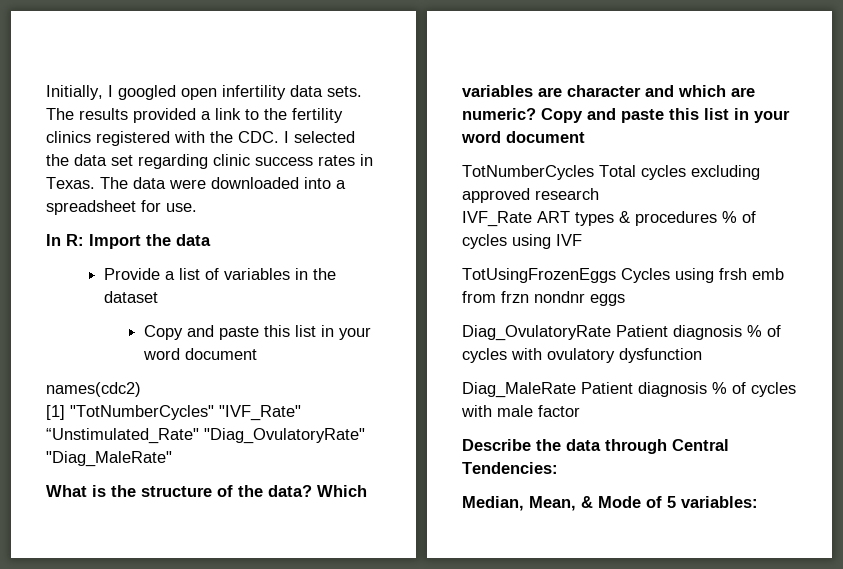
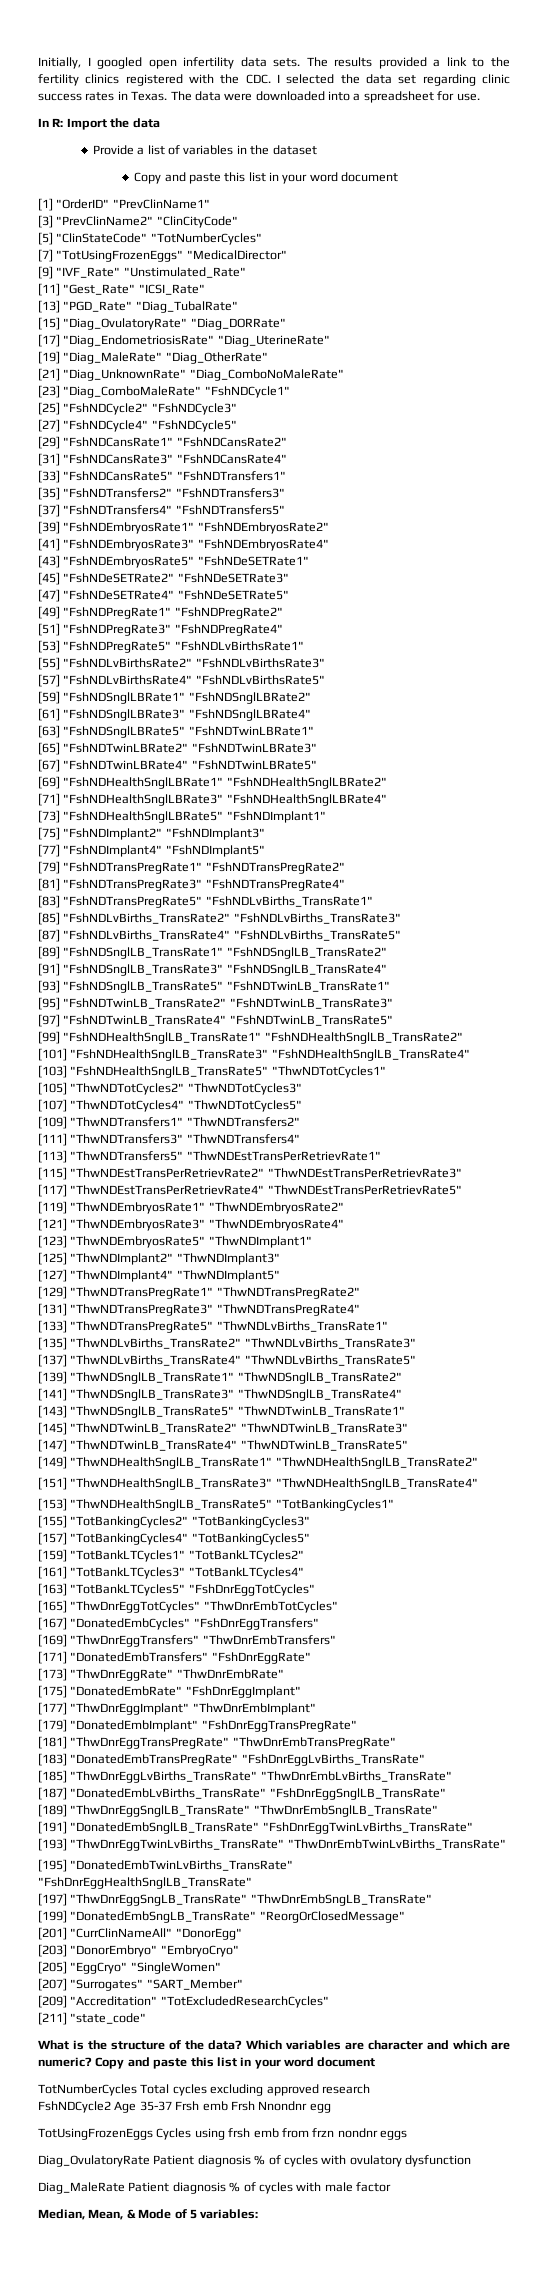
- names(cdc2)
- [1] "TotNumberCycles" "IVF_Rate" “Unstimulated_Rate" "Diag_OvulatoryRate" "Diag_MaleRate"
+ [1] "OrderID" "PrevClinName1"
+ [3] "PrevClinName2" "ClinCityCode"
+ [5] "ClinStateCode" "TotNumberCycles"
+ [7] "TotUsingFrozenEggs" "MedicalDirector"
+ [9] "IVF_Rate" "Unstimulated_Rate"
+ [11] "Gest_Rate" "ICSI_Rate"
+ [13] "PGD_Rate" "Diag_TubalRate"
+ [15] "Diag_OvulatoryRate" "Diag_DORRate"
+ [17] "Diag_EndometriosisRate" "Diag_UterineRate"
+ [19] "Diag_MaleRate" "Diag_OtherRate"
+ [21] "Diag_UnknownRate" "Diag_ComboNoMaleRate"
+ [23] "Diag_ComboMaleRate" "FshNDCycle1"
+ [25] "FshNDCycle2" "FshNDCycle3"
+ [27] "FshNDCycle4" "FshNDCycle5"
+ [29] "FshNDCansRate1" "FshNDCansRate2"
+ [31] "FshNDCansRate3" "FshNDCansRate4"
+ [33] "FshNDCansRate5" "FshNDTransfers1"
+ [35] "FshNDTransfers2" "FshNDTransfers3"
+ [37] "FshNDTransfers4" "FshNDTransfers5"
+ [39] "FshNDEmbryosRate1" "FshNDEmbryosRate2"
+ [41] "FshNDEmbryosRate3" "FshNDEmbryosRate4"
+ [43] "FshNDEmbryosRate5" "FshNDeSETRate1"
+ [45] "FshNDeSETRate2" "FshNDeSETRate3"
+ [47] "FshNDeSETRate4" "FshNDeSETRate5"
+ [49] "FshNDPregRate1" "FshNDPregRate2"
+ [51] "FshNDPregRate3" "FshNDPregRate4"
+ [53] "FshNDPregRate5" "FshNDLvBirthsRate1"
+ [55] "FshNDLvBirthsRate2" "FshNDLvBirthsRate3"
+ [57] "FshNDLvBirthsRate4" "FshNDLvBirthsRate5"
+ [59] "FshNDSnglLBRate1" "FshNDSnglLBRate2"
+ [61] "FshNDSnglLBRate3" "FshNDSnglLBRate4"
+ [63] "FshNDSnglLBRate5" "FshNDTwinLBRate1"
+ [65] "FshNDTwinLBRate2" "FshNDTwinLBRate3"
+ [67] "FshNDTwinLBRate4" "FshNDTwinLBRate5"
+ [69] "FshNDHealthSnglLBRate1" "FshNDHealthSnglLBRate2"
+ [71] "FshNDHealthSnglLBRate3" "FshNDHealthSnglLBRate4"
+ [73] "FshNDHealthSnglLBRate5" "FshNDImplant1"
+ [75] "FshNDImplant2" "FshNDImplant3"
+ [77] "FshNDImplant4" "FshNDImplant5"
+ [79] "FshNDTransPregRate1" "FshNDTransPregRate2"
+ [81] "FshNDTransPregRate3" "FshNDTransPregRate4"
+ [83] "FshNDTransPregRate5" "FshNDLvBirths_TransRate1"
+ [85] "FshNDLvBirths_TransRate2" "FshNDLvBirths_TransRate3"
+ [87] "FshNDLvBirths_TransRate4" "FshNDLvBirths_TransRate5"
+ [89] "FshNDSnglLB_TransRate1" "FshNDSnglLB_TransRate2"
+ [91] "FshNDSnglLB_TransRate3" "FshNDSnglLB_TransRate4"
+ [93] "FshNDSnglLB_TransRate5" "FshNDTwinLB_TransRate1"
+ [95] "FshNDTwinLB_TransRate2" "FshNDTwinLB_TransRate3"
+ [97] "FshNDTwinLB_TransRate4" "FshNDTwinLB_TransRate5"
+ [99] "FshNDHealthSnglLB_TransRate1" "FshNDHealthSnglLB_TransRate2"
+ [101] "FshNDHealthSnglLB_TransRate3" "FshNDHealthSnglLB_TransRate4"
+ [103] "FshNDHealthSnglLB_TransRate5" "ThwNDTotCycles1"
+ [105] "ThwNDTotCycles2" "ThwNDTotCycles3"
+ [107] "ThwNDTotCycles4" "ThwNDTotCycles5"
+ [109] "ThwNDTransfers1" "ThwNDTransfers2"
+ [111] "ThwNDTransfers3" "ThwNDTransfers4"
+ [113] "ThwNDTransfers5" "ThwNDEstTransPerRetrievRate1"
+ [115] "ThwNDEstTransPerRetrievRate2" "ThwNDEstTransPerRetrievRate3"
+ [117] "ThwNDEstTransPerRetrievRate4" "ThwNDEstTransPerRetrievRate5"
+ [119] "ThwNDEmbryosRate1" "ThwNDEmbryosRate2"
+ [121] "ThwNDEmbryosRate3" "ThwNDEmbryosRate4"
+ [123] "ThwNDEmbryosRate5" "ThwNDImplant1"
+ [125] "ThwNDImplant2" "ThwNDImplant3"
+ [127] "ThwNDImplant4" "ThwNDImplant5"
+ [129] "ThwNDTransPregRate1" "ThwNDTransPregRate2"
+ [131] "ThwNDTransPregRate3" "ThwNDTransPregRate4"
+ [133] "ThwNDTransPregRate5" "ThwNDLvBirths_TransRate1"
+ [135] "ThwNDLvBirths_TransRate2" "ThwNDLvBirths_TransRate3"
+ [137] "ThwNDLvBirths_TransRate4" "ThwNDLvBirths_TransRate5"
+ [139] "ThwNDSnglLB_TransRate1" "ThwNDSnglLB_TransRate2"
+ [141] "ThwNDSnglLB_TransRate3" "ThwNDSnglLB_TransRate4"
+ [143] "ThwNDSnglLB_TransRate5" "ThwNDTwinLB_TransRate1"
+ [145] "ThwNDTwinLB_TransRate2" "ThwNDTwinLB_TransRate3"
+ [147] "ThwNDTwinLB_TransRate4" "ThwNDTwinLB_TransRate5"
+ [149] "ThwNDHealthSnglLB_TransRate1" "ThwNDHealthSnglLB_TransRate2"
+ [151] "ThwNDHealthSnglLB_TransRate3" "ThwNDHealthSnglLB_TransRate4"
+ [153] "ThwNDHealthSnglLB_TransRate5" "TotBankingCycles1"
+ [155] "TotBankingCycles2" "TotBankingCycles3"
+ [157] "TotBankingCycles4" "TotBankingCycles5"
+ [159] "TotBankLTCycles1" "TotBankLTCycles2"
+ [161] "TotBankLTCycles3" "TotBankLTCycles4"
+ [163] "TotBankLTCycles5" "FshDnrEggTotCycles"
+ [165] "ThwDnrEggTotCycles" "ThwDnrEmbTotCycles"
+ [167] "DonatedEmbCycles" "FshDnrEggTransfers"
+ [169] "ThwDnrEggTransfers" "ThwDnrEmbTransfers"
+ [171] "DonatedEmbTransfers" "FshDnrEggRate"
+ [173] "ThwDnrEggRate" "ThwDnrEmbRate"
+ [175] "DonatedEmbRate" "FshDnrEggImplant"
+ [177] "ThwDnrEggImplant" "ThwDnrEmbImplant"
+ [179] "DonatedEmbImplant" "FshDnrEggTransPregRate"
+ [181] "ThwDnrEggTransPregRate" "ThwDnrEmbTransPregRate"
+ [183] "DonatedEmbTransPregRate" "FshDnrEggLvBirths_TransRate"
+ [185] "ThwDnrEggLvBirths_TransRate" "ThwDnrEmbLvBirths_TransRate"
+ [187] "DonatedEmbLvBirths_TransRate" "FshDnrEggSnglLB_TransRate"
+ [189] "ThwDnrEggSnglLB_TransRate" "ThwDnrEmbSnglLB_TransRate"
+ [191] "DonatedEmbSnglLB_TransRate" "FshDnrEggTwinLvBirths_TransRate"
+ [193] "ThwDnrEggTwinLvBirths_TransRate" "ThwDnrEmbTwinLvBirths_TransRate"
+ [195] "DonatedEmbTwinLvBirths_TransRate" "FshDnrEggHealthSnglLB_TransRate"
+ [197] "ThwDnrEggSngLB_TransRate" "ThwDnrEmbSngLB_TransRate"
+ [199] "DonatedEmbSngLB_TransRate" "ReorgOrClosedMessage"
+ [201] "CurrClinNameAll" "DonorEgg"
+ [203] "DonorEmbryo" "EmbryoCryo"
+ [205] "EggCryo" "SingleWomen"
+ [207] "Surrogates" "SART_Member"
+ [209] "Accreditation" "TotExcludedResearchCycles"
+ [211] "state_code"
- IVF_Rate ART types & procedures % of cycles using IVF
+ FshNDCycle2 Age 35-37 Frsh emb Frsh Nnondnr egg
- Describe the data through Central Tendencies:

